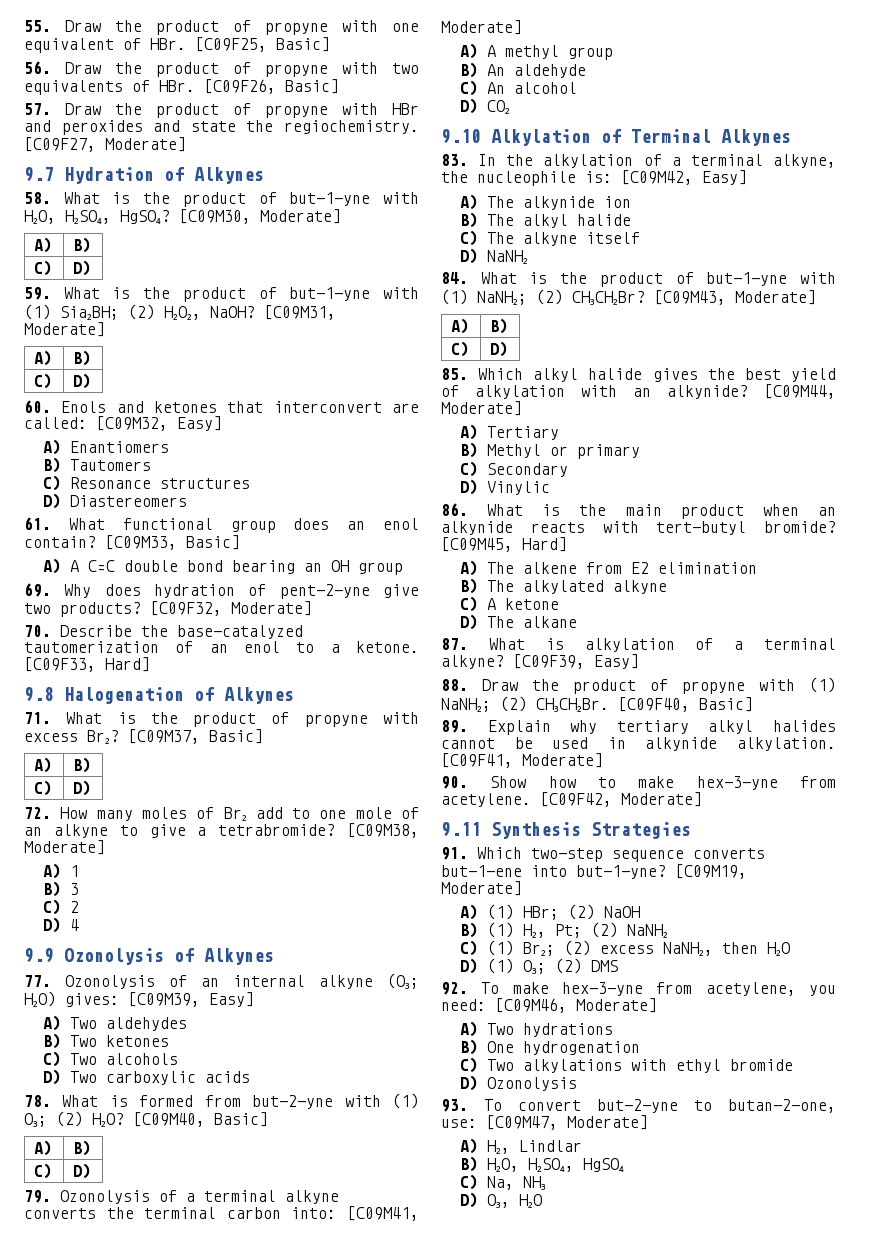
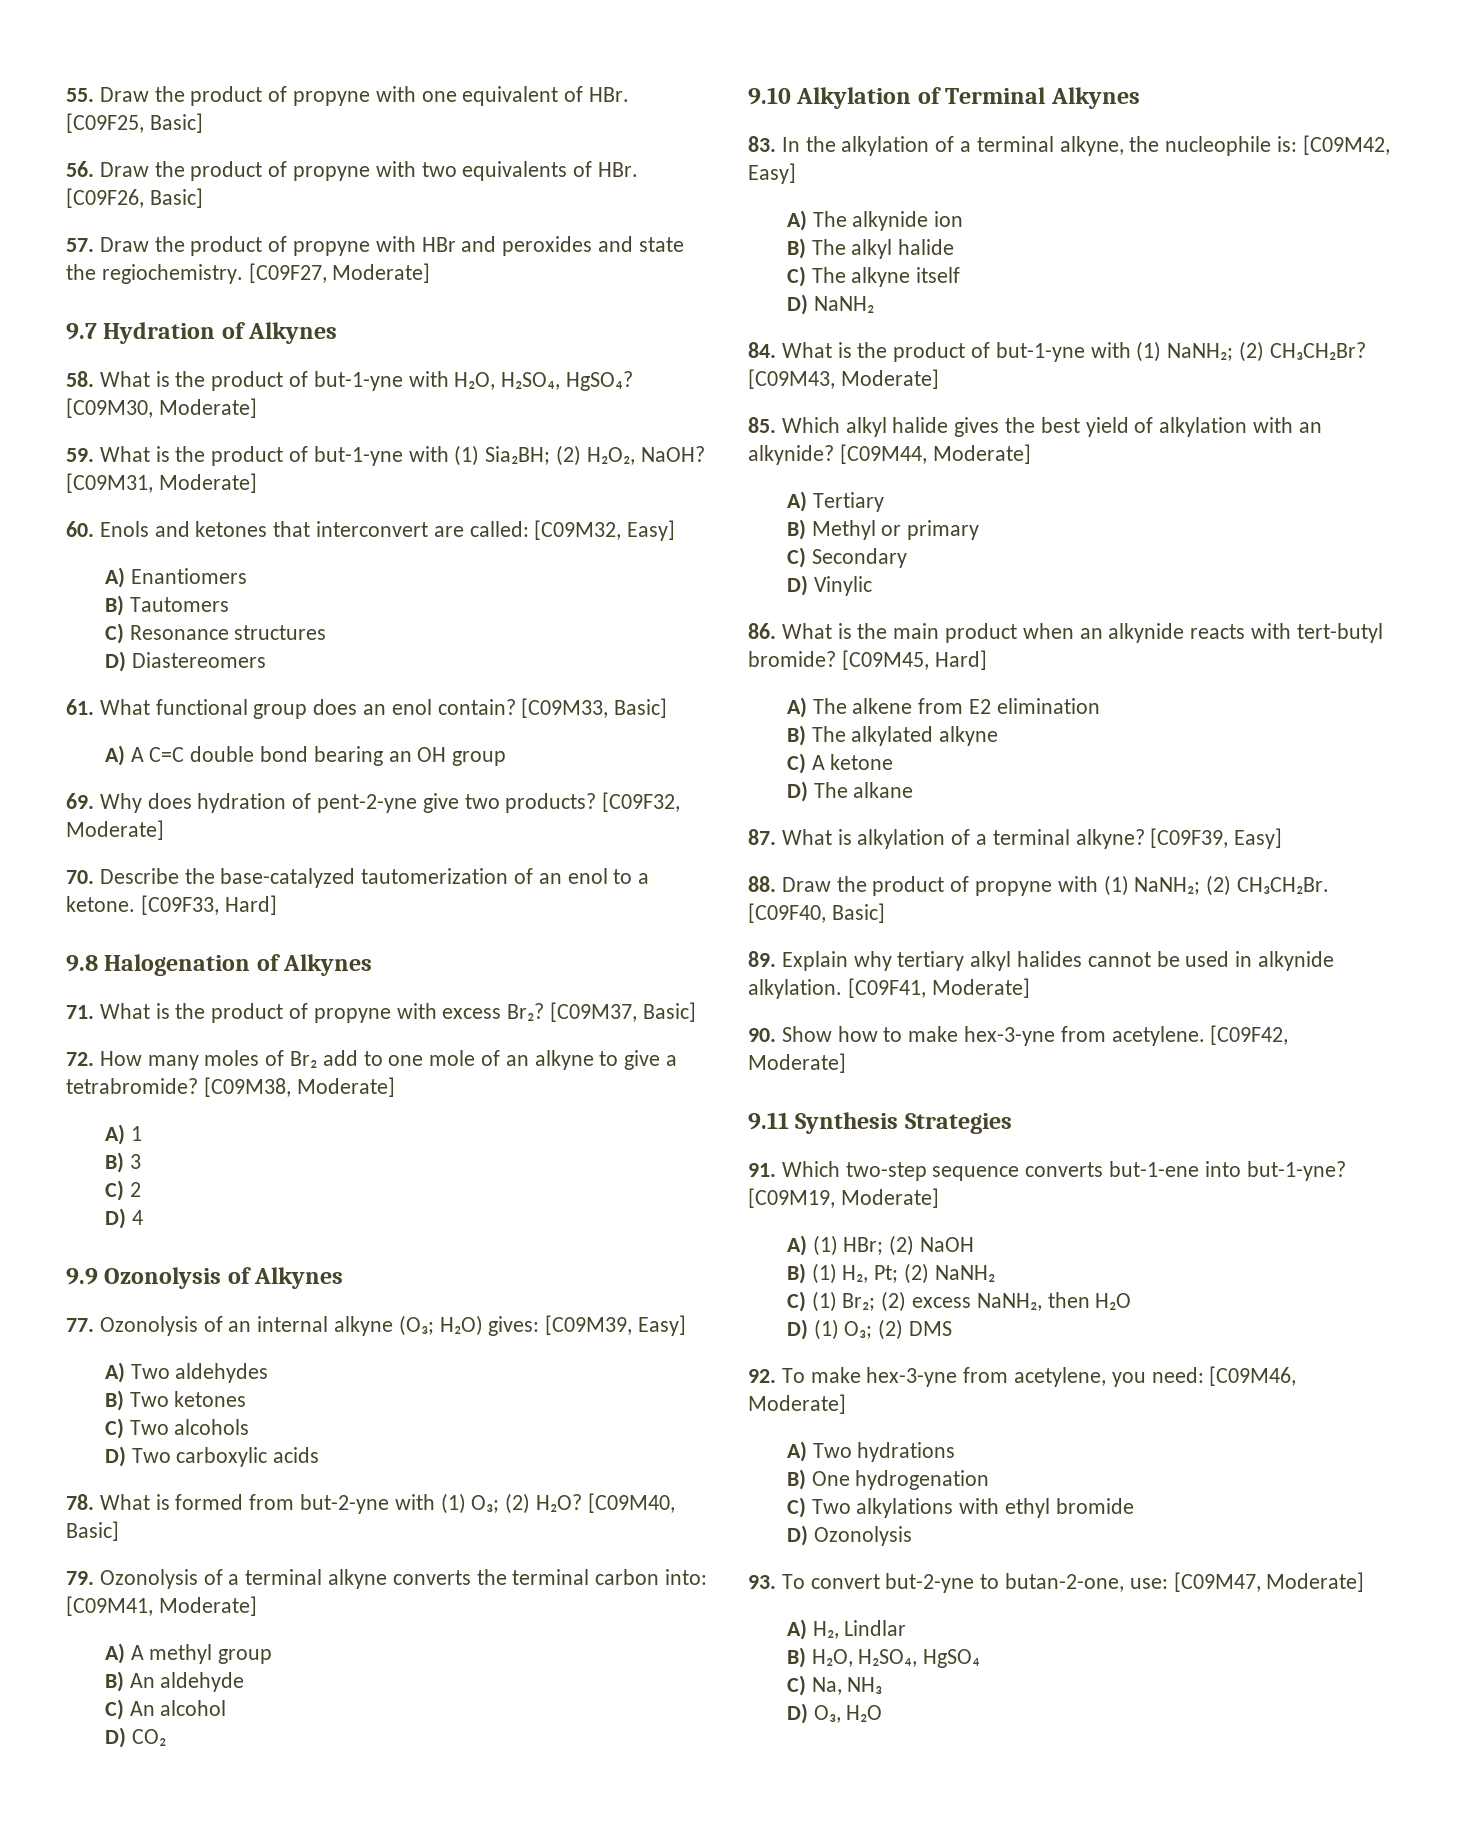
  [C09M30, Moderate]
- A) | B)
- C) | D)
  [C09M31, Moderate]
- A) | B)
- C) | D)
  [C09M37, Basic]
- A) | B)
- C) | D)
  [C09M40, Basic]
- A) | B)
- C) | D)
  [C09M43, Moderate]
- A) | B)
- C) | D)

